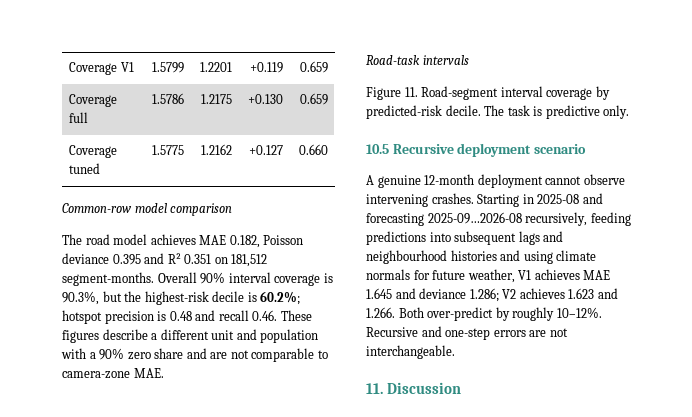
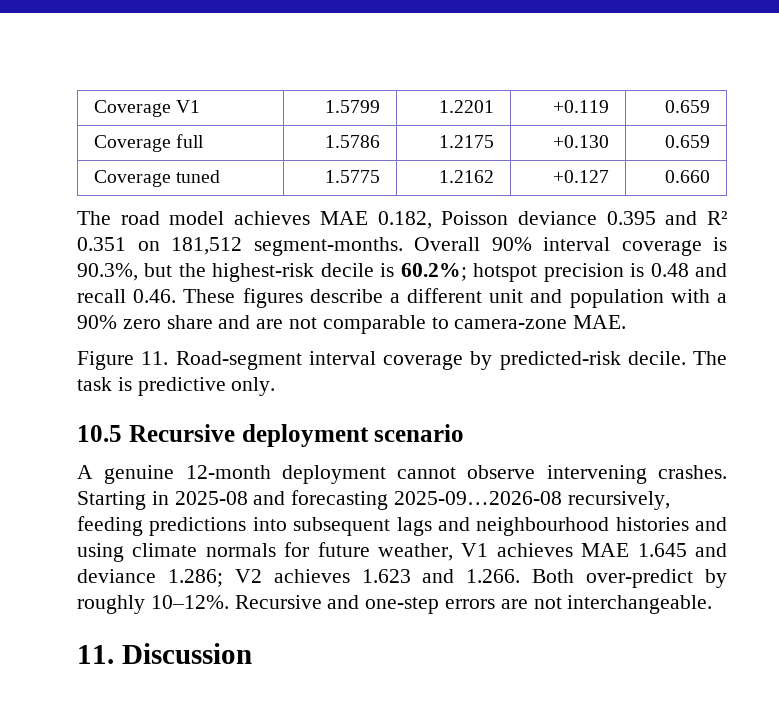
- Common-row model comparison
- Road-task intervals

